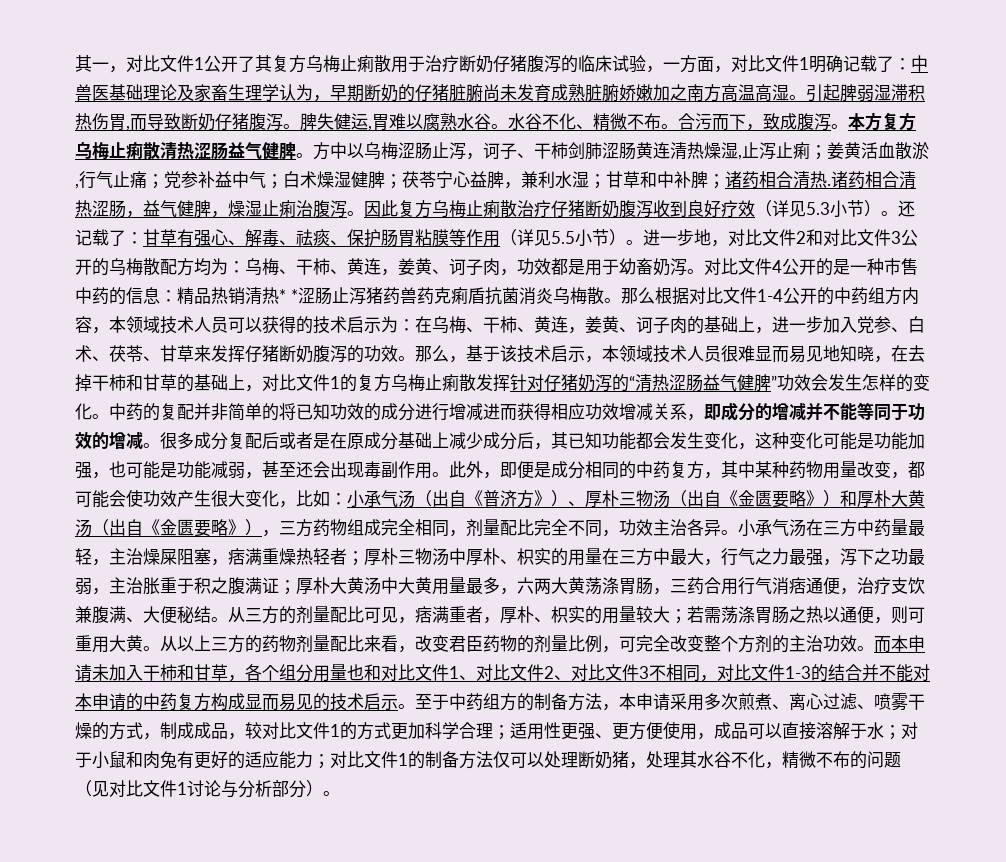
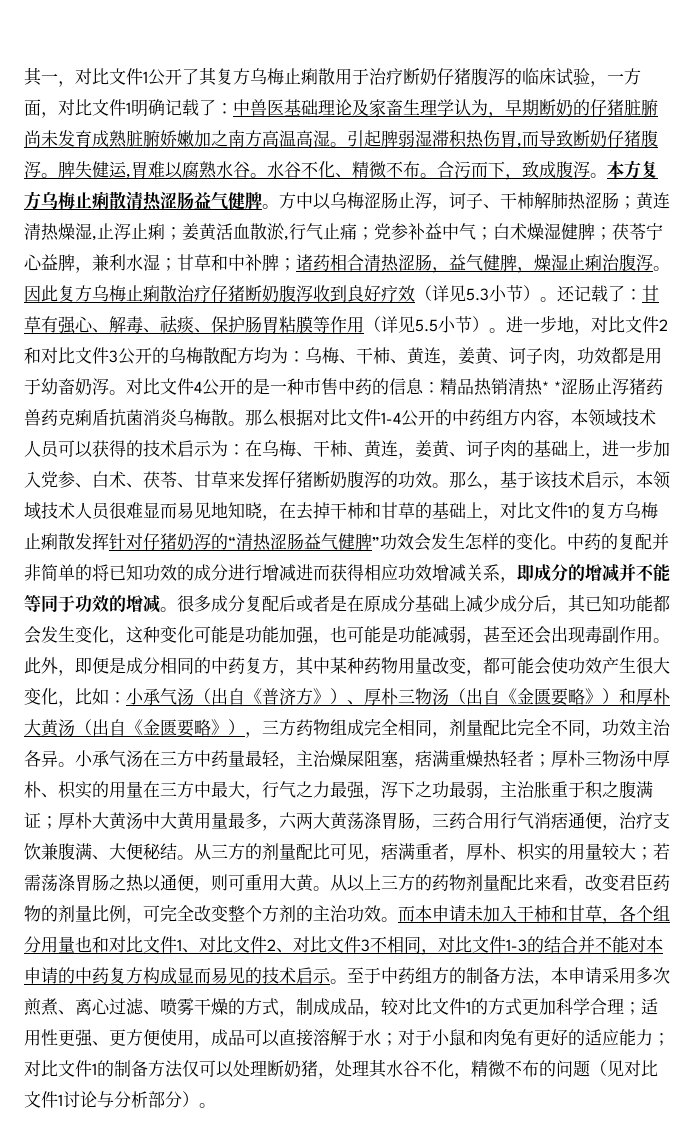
- 方中以乌梅涩肠止泻，诃子、干柿剑肺涩肠黄连清热燥湿,止泻止痢；姜黄活血散淤,行气止痛；党参补益中气；白术燥湿健脾；茯苓宁心益脾，兼利水湿；甘草和中补脾；诸药相合清热.诸药相合清热涩肠，益气健脾，燥湿止痢治腹泻。
+ 方中以乌梅涩肠止泻，诃子、干柿解肺热涩肠；黄连清热燥湿,止泻止痢；姜黄活血散淤,行气止痛；党参补益中气；白术燥湿健脾；茯苓宁心益脾，兼利水湿；甘草和中补脾；诸药相合清热涩肠，益气健脾，燥湿止痢治腹泻。

